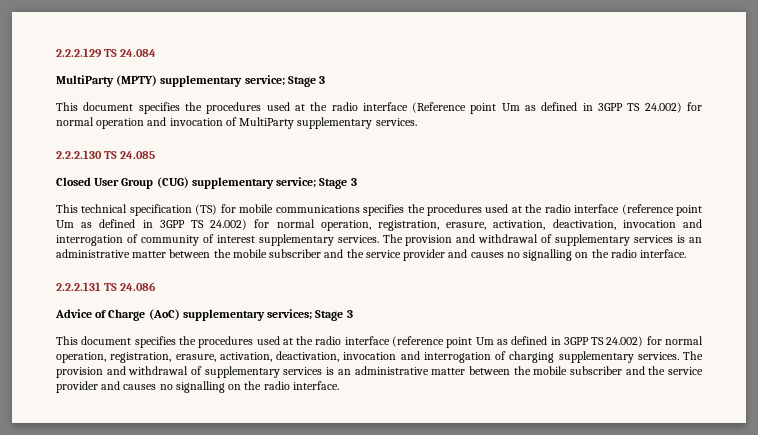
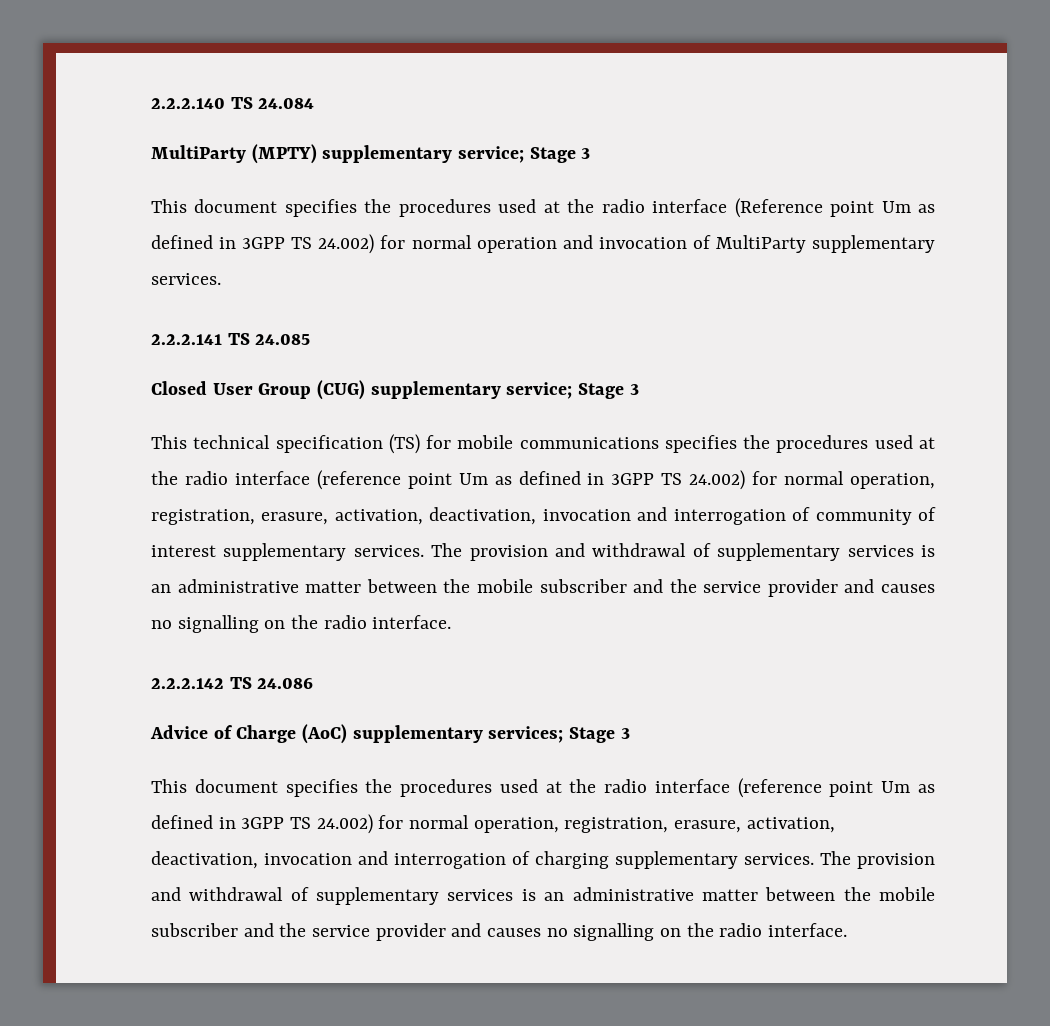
- 2.2.2.129 TS 24.084
+ 2.2.2.140 TS 24.084
- 2.2.2.130 TS 24.085
+ 2.2.2.141 TS 24.085
- 2.2.2.131 TS 24.086
+ 2.2.2.142 TS 24.086

